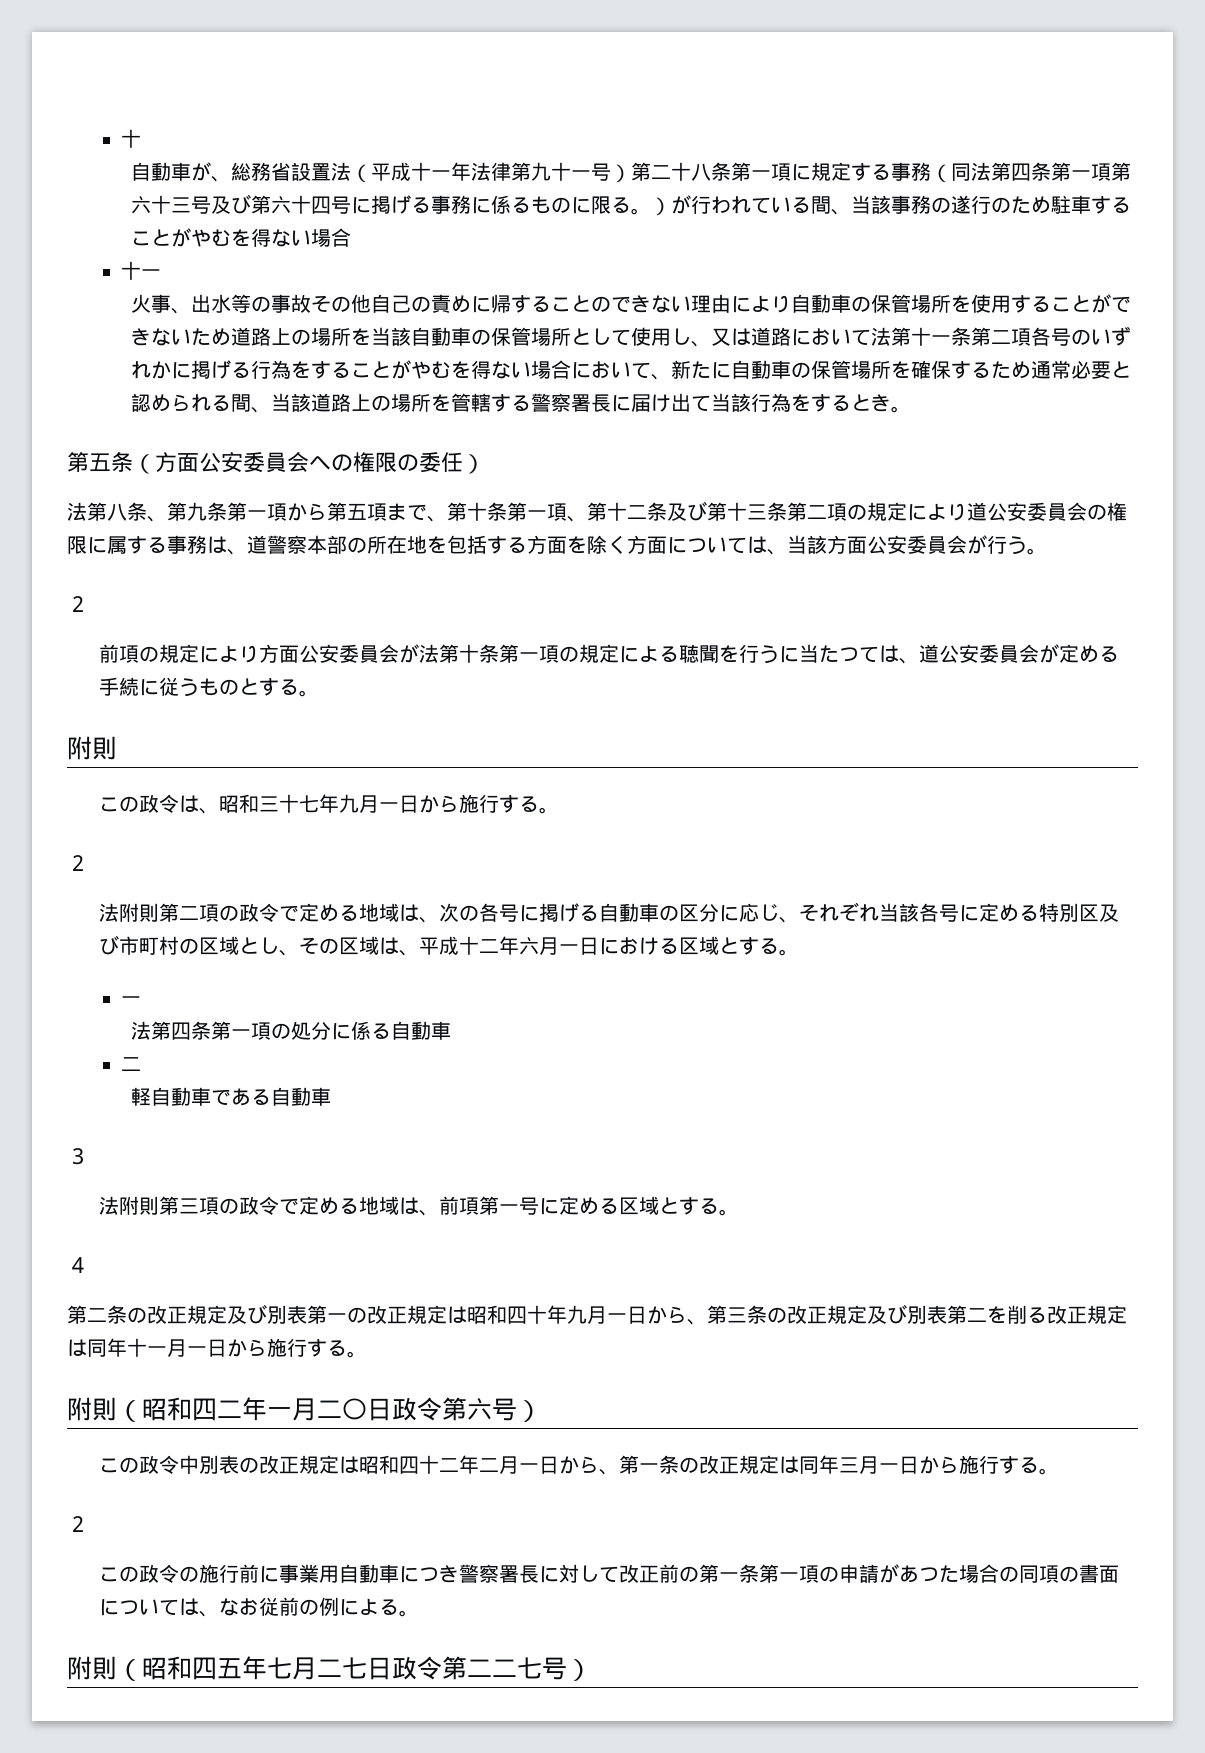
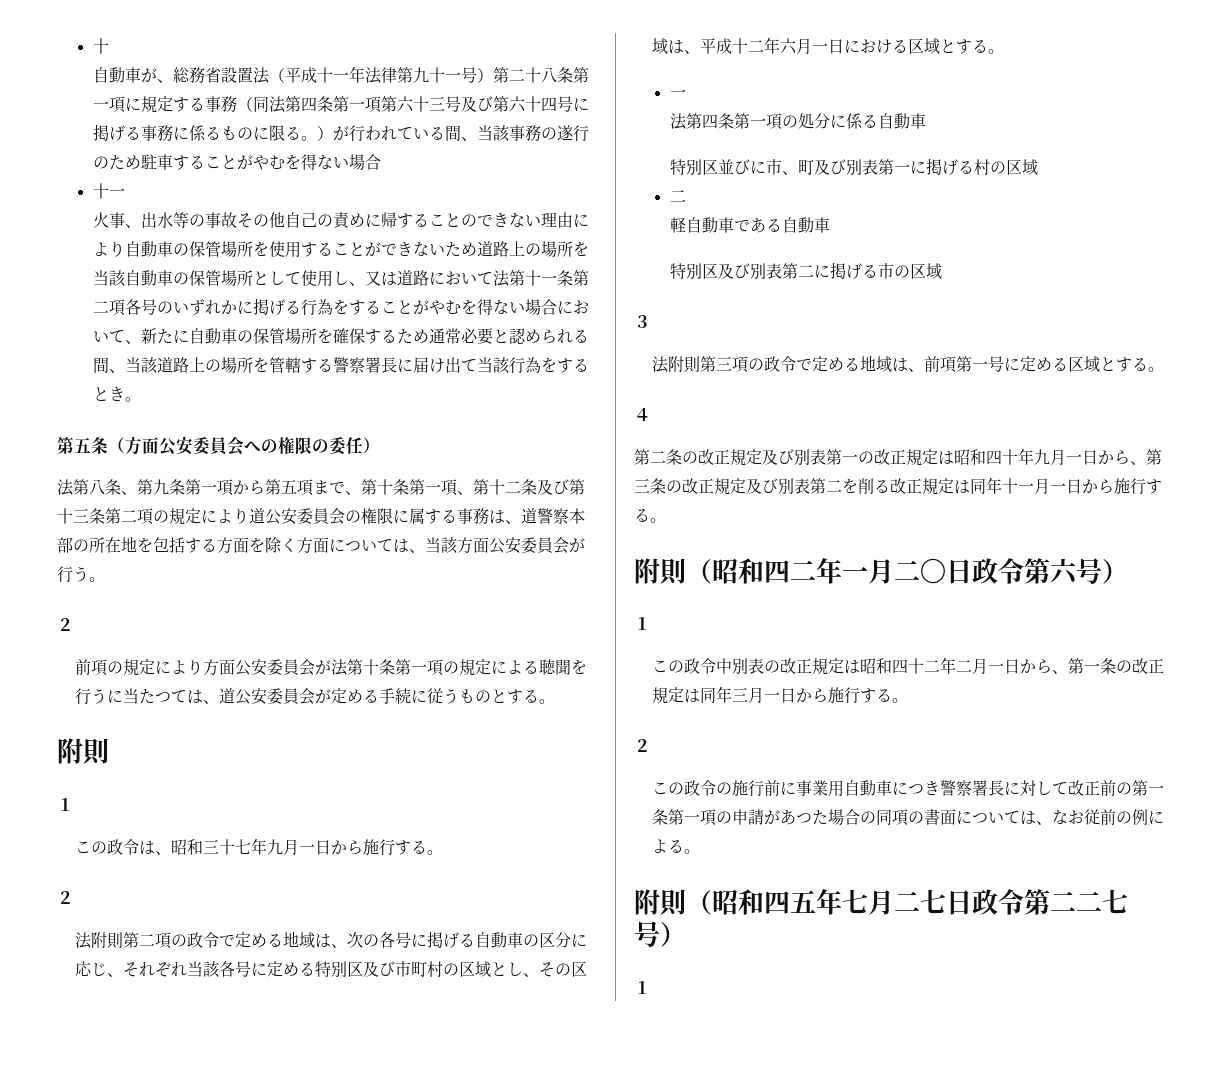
  前項の規定により方面公安委員会が法第十条第一項の規定による聴聞を行うに当たつては、道公安委員会が定める手続に従うものとする。
  附則
+ １
+ 特別区並びに市、町及び別表第一に掲げる村の区域
+ 特別区及び別表第二に掲げる市の区域
  附則（昭和四二年一月二〇日政令第六号）
+ １
  附則（昭和四五年七月二七日政令第二二七号）
+ １

